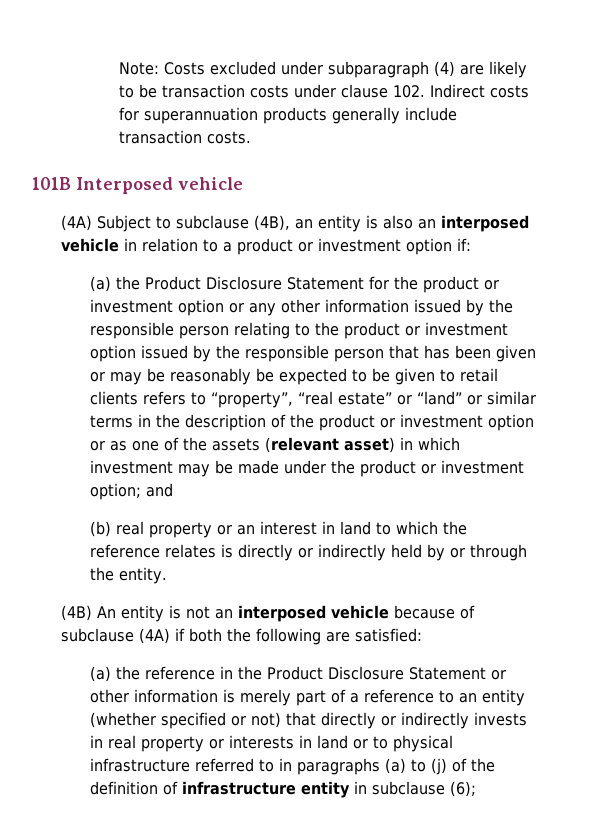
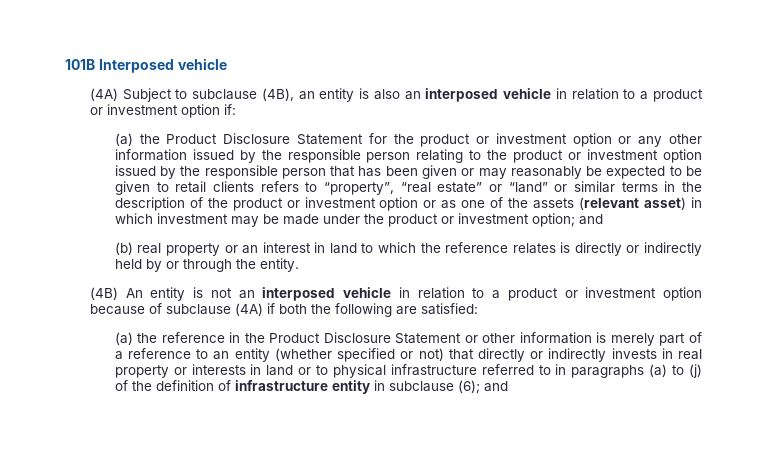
- Note: Costs excluded under subparagraph (4) are likely to be transaction costs under clause 102. Indirect costs for superannuation products generally include transaction costs.
- (a) the Product Disclosure Statement for the product or investment option or any other information issued by the responsible person relating to the product or investment option issued by the responsible person that has been given or may be reasonably be expected to be given to retail clients refers to “property”, “real estate” or “land” or similar terms in the description of the product or investment option or as one of the assets (relevant asset) in which investment may be made under the product or investment option;
+ (a) the Product Disclosure Statement for the product or investment option or any other information issued by the responsible person relating to the product or investment option issued by the responsible person that has been given or may reasonably be expected to be given to retail clients refers to “property”, “real estate” or “land” or similar terms in the description of the product or investment option or as one of the assets (relevant asset) in which investment may be made under the product or investment option;
- (4B) An entity is not an interposed vehicle because of subclause (4A) if both the following are satisfied:
+ (4B) An entity is not an interposed vehicle in relation to a product or investment option because of subclause (4A) if both the following are satisfied:
- (a) the reference in the Product Disclosure Statement or other information is merely part of a reference to an entity (whether specified or not) that directly or indirectly invests in real property or interests in land or to physical infrastructure referred to in paragraphs (a) to (j) of the definition of infrastructure entity in subclause (6);
+ (a) the reference in the Product Disclosure Statement or other information is merely part of a reference to an entity (whether specified or not) that directly or indirectly invests in real property or interests in land or to physical infrastructure referred to in paragraphs (a) to (j) of the definition of infrastructure entity in subclause (6); and

